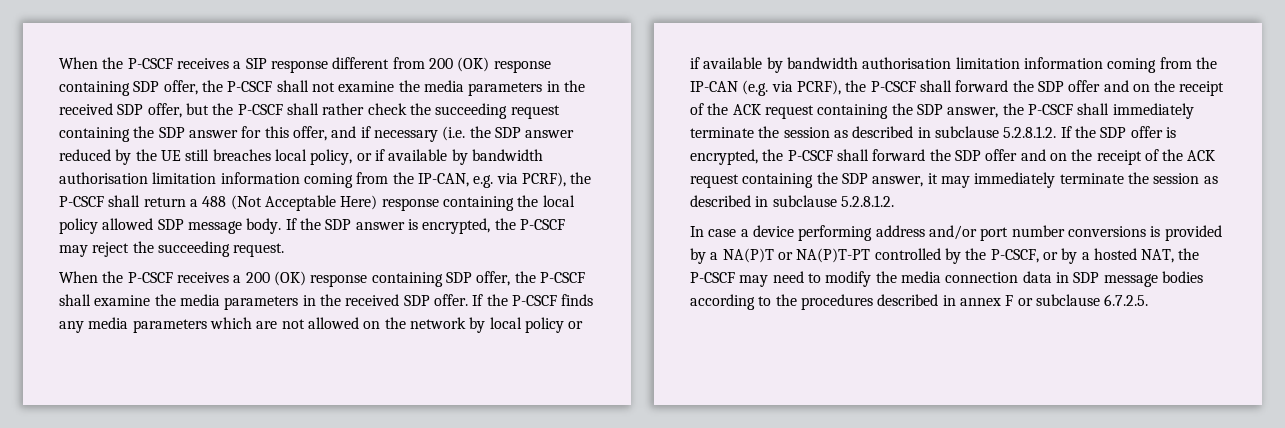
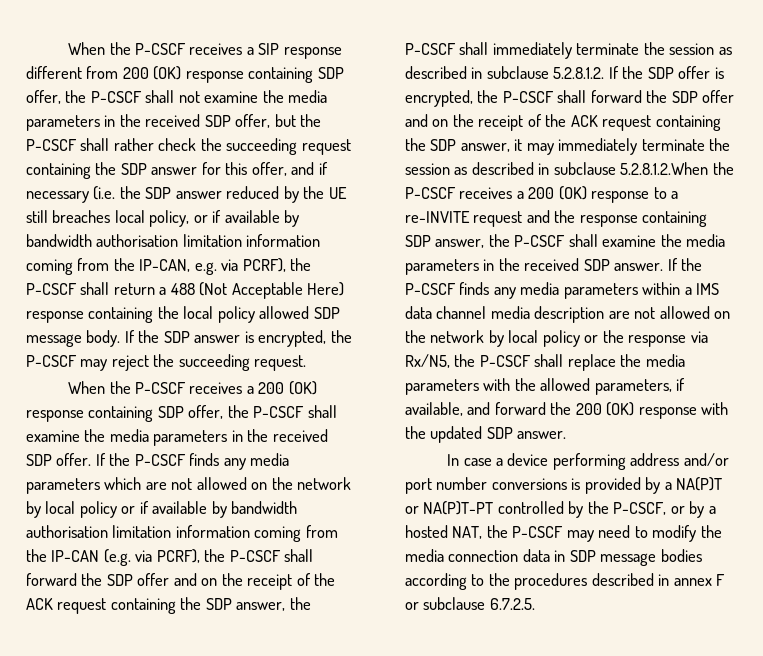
- If the P-CSCF finds any media parameters which are not allowed on the network by local policy or if available by bandwidth authorisation limitation information coming from the IP-CAN (e.g. via PCRF), the P-CSCF shall forward the SDP offer and on the receipt of the ACK request containing the SDP answer, the P-CSCF shall immediately terminate the session as described in subclause 5.2.8.1.2. If the SDP offer is encrypted, the P-CSCF shall forward the SDP offer and on the receipt of the ACK request containing the SDP answer, it may immediately terminate the session as described in subclause 5.2.8.1.2.
+ If the P-CSCF finds any media parameters which are not allowed on the network by local policy or if available by bandwidth authorisation limitation information coming from the IP-CAN (e.g. via PCRF), the P-CSCF shall forward the SDP offer and on the receipt of the ACK request containing the SDP answer, the P-CSCF shall immediately terminate the session as described in subclause 5.2.8.1.2. If the SDP offer is encrypted, the P-CSCF shall forward the SDP offer and on the receipt of the ACK request containing the SDP answer, it may immediately terminate the session as described in subclause 5.2.8.1.2.When the P-CSCF receives a 200 (OK) response to a re-INVITE request and the response containing SDP answer, the P-CSCF shall examine the media parameters in the received SDP answer. If the P-CSCF finds any media parameters within a IMS data channel media description are not allowed on the network by local policy or the response via Rx/N5, the P-CSCF shall replace the media parameters with the allowed parameters, if available, and forward the 200 (OK) response with the updated SDP answer.

